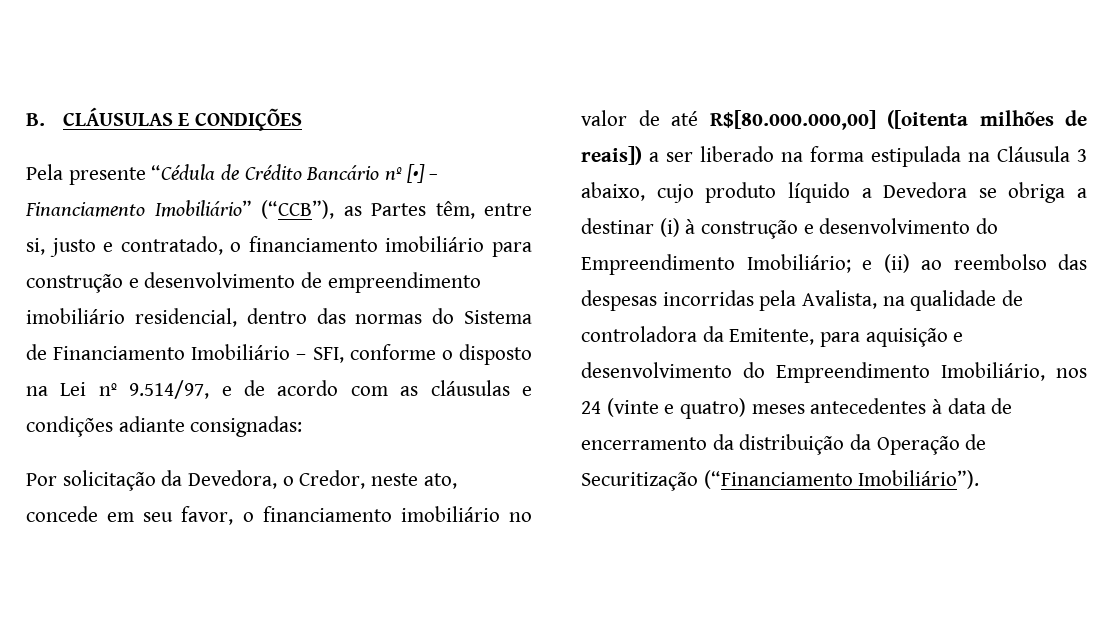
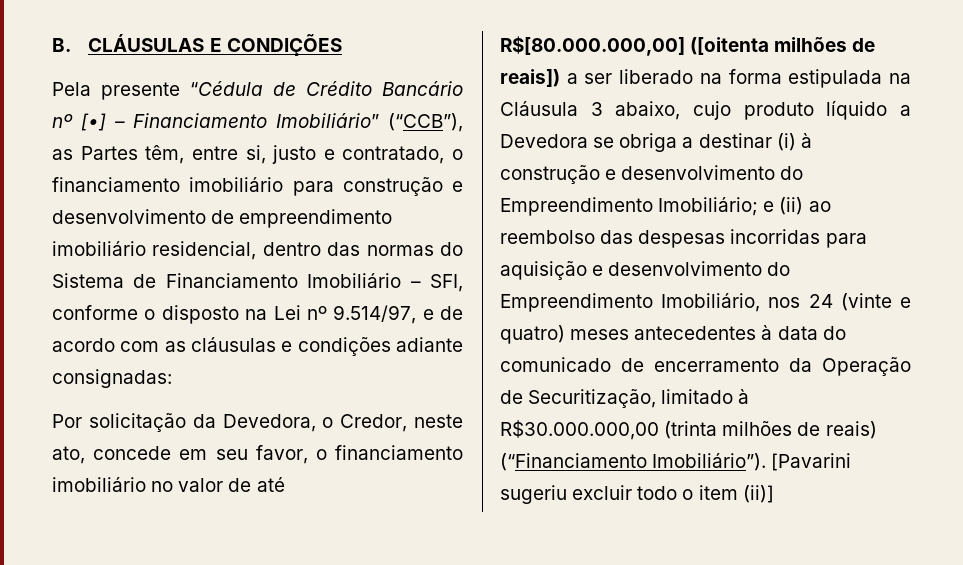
- e (ii) ao reembolso das despesas incorridas pela Avalista, na qualidade de controladora da Emitente, para aquisição e desenvolvimento do Empreendimento Imobiliário, nos 24 (vinte e quatro) meses antecedentes à data de encerramento da distribuição da Operação de Securitização (“Financiamento Imobiliário”).
+ e (ii) ao reembolso das despesas incorridas para aquisição e desenvolvimento do Empreendimento Imobiliário, nos 24 (vinte e quatro) meses antecedentes à data do comunicado de encerramento da Operação de Securitização, limitado à R$30.000.000,00 (trinta milhões de reais) (“Financiamento Imobiliário”). [Pavarini sugeriu excluir todo o item (ii)]

